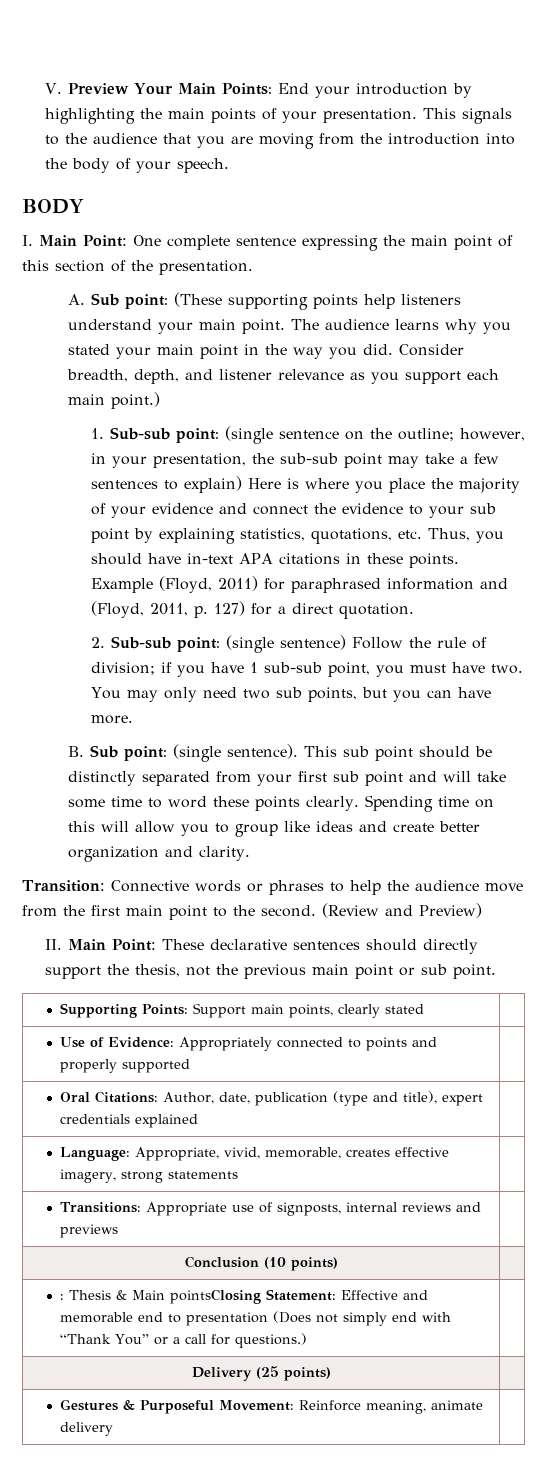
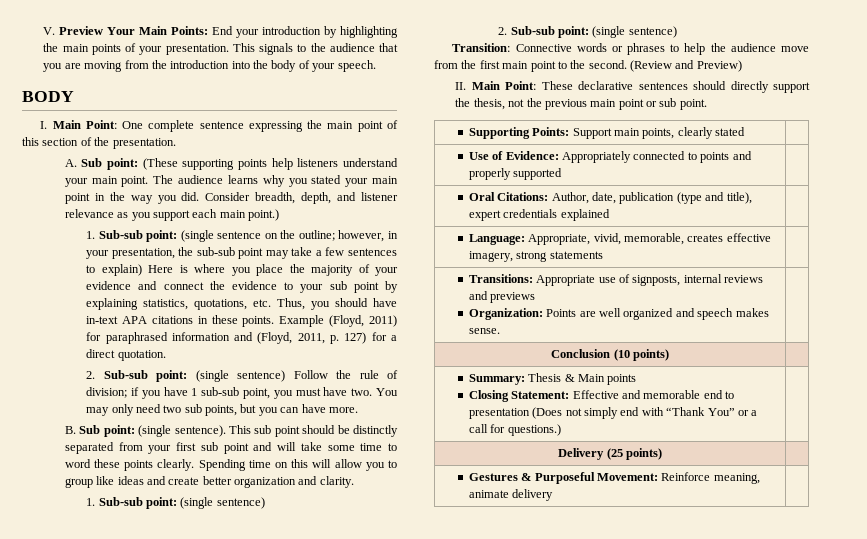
+ 1. Sub-sub point: (single sentence)
+ 2. Sub-sub point: (single sentence)
- Transitions: Appropriate use of signposts, internal reviews and previews |
+ Transitions: Appropriate use of signposts, internal reviews and previews
+ Organization: Points are well organized and speech makes sense. |
- : Thesis & Main pointsClosing Statement: Effective and memorable end to presentation (Does not simply end with “Thank You” or a call for questions.) |
+ Summary: Thesis & Main points
+ Closing Statement: Effective and memorable end to presentation (Does not simply end with “Thank You” or a call for questions.) |

